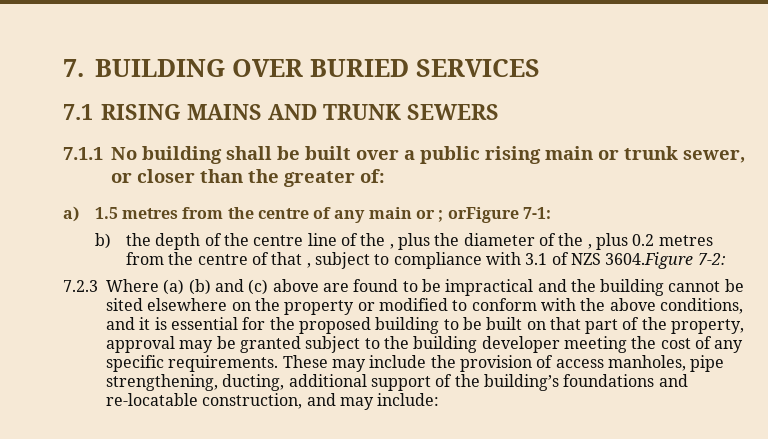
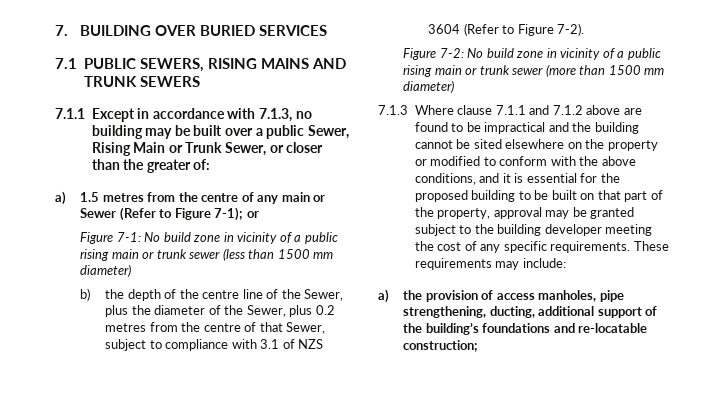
- 7.1 RISING MAINS AND TRUNK SEWERS
+ 7.1 PUBLIC SEWERS, RISING MAINS AND TRUNK SEWERS
- 7.1.1 No building shall be built over a public rising main or trunk sewer, or closer than the greater of:
+ 7.1.1 Except in accordance with 7.1.3, no building may be built over a public Sewer, Rising Main or Trunk Sewer, or closer than the greater of:
- a) 1.5 metres from the centre of any main or ; orFigure 7-1:
+ a) 1.5 metres from the centre of any main or Sewer (Refer to Figure 7-1); or
+ Figure 7-1: No build zone in vicinity of a public rising main or trunk sewer (less than 1500 mm diameter)
- b) the depth of the centre line of the , plus the diameter of the , plus 0.2 metres from the centre of that , subject to compliance with 3.1 of NZS 3604.Figure 7-2:
- 7.2.3 Where (a) (b) and (c) above are found to be impractical and the building cannot be sited elsewhere on the property or modified to conform with the above conditions, and it is essential for the proposed building to be built on that part of the property, approval may be granted subject to the building developer meeting the cost of any specific requirements.
+ b) the depth of the centre line of the Sewer, plus the diameter of the Sewer, plus 0.2 metres from the centre of that Sewer, subject to compliance with 3.1 of NZS 3604 (Refer to Figure 7-2).
+ Figure 7-2: No build zone in vicinity of a public rising main or trunk sewer (more than 1500 mm diameter)
+ 7.1.3 Where clause 7.1.1 and 7.1.2 above are found to be impractical and the building cannot be sited elsewhere on the property or modified to conform with the above conditions, and it is essential for the proposed building to be built on that part of the property, approval may be granted subject to the building developer meeting the cost of any specific requirements.
- These may include the provision of access manholes, pipe strengthening, ducting, additional support of the building’s foundations and re-locatable construction, and may include:
+ These requirements may include:
+ a) the provision of access manholes, pipe strengthening, ducting, additional support of the building’s foundations and re-locatable construction;

